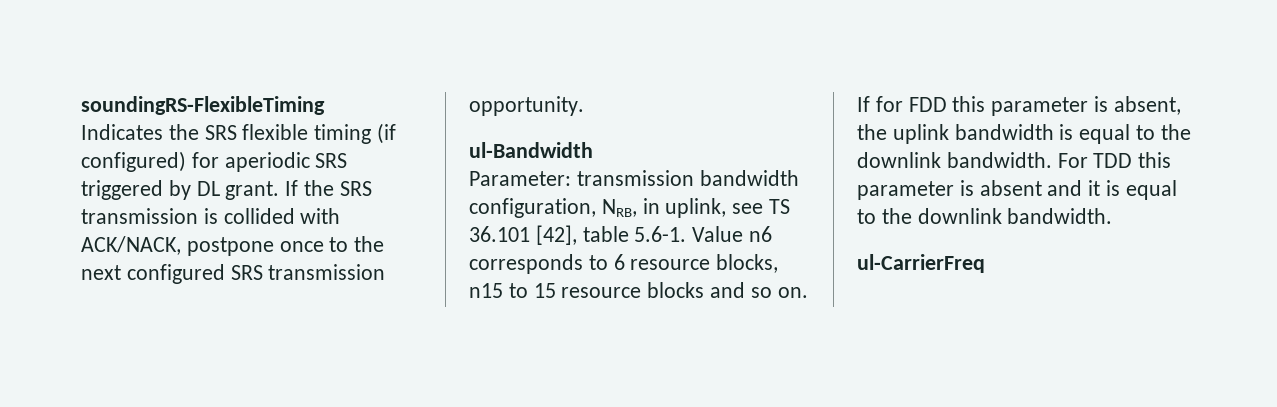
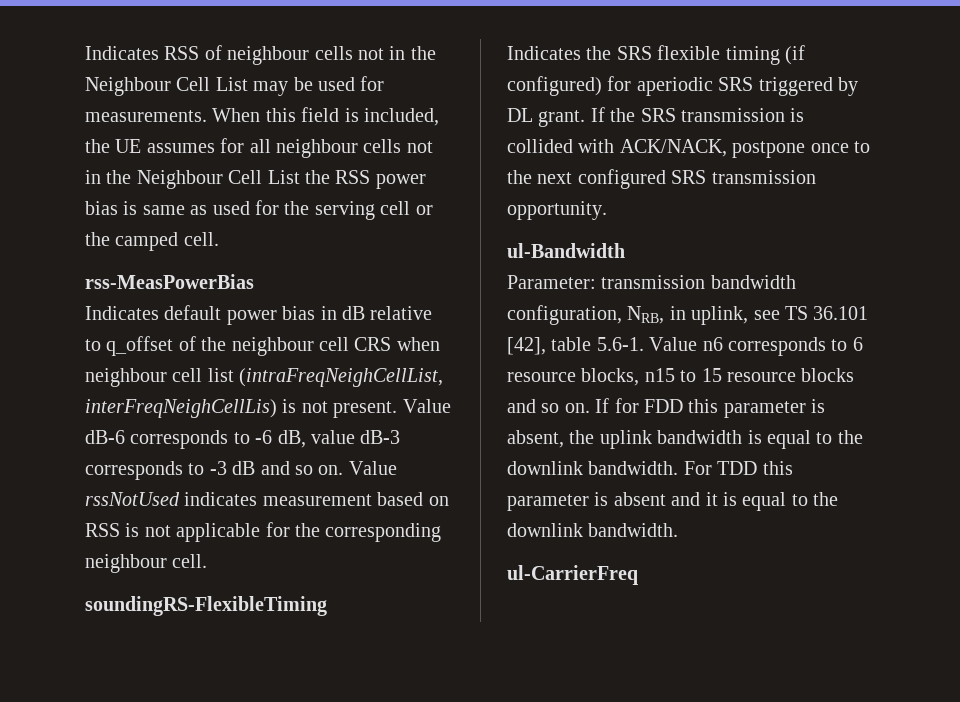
+ Indicates RSS of neighbour cells not in the Neighbour Cell List may be used for measurements. When this field is included, the UE assumes for all neighbour cells not in the Neighbour Cell List the RSS power bias is same as used for the serving cell or the camped cell.
+ rss-MeasPowerBias
+ Indicates default power bias in dB relative to q_offset of the neighbour cell CRS when neighbour cell list (intraFreqNeighCellList, interFreqNeighCellLis) is not present. Value dB-6 corresponds to -6 dB, value dB-3 corresponds to -3 dB and so on. Value rssNotUsed indicates measurement based on RSS is not applicable for the corresponding neighbour cell.

